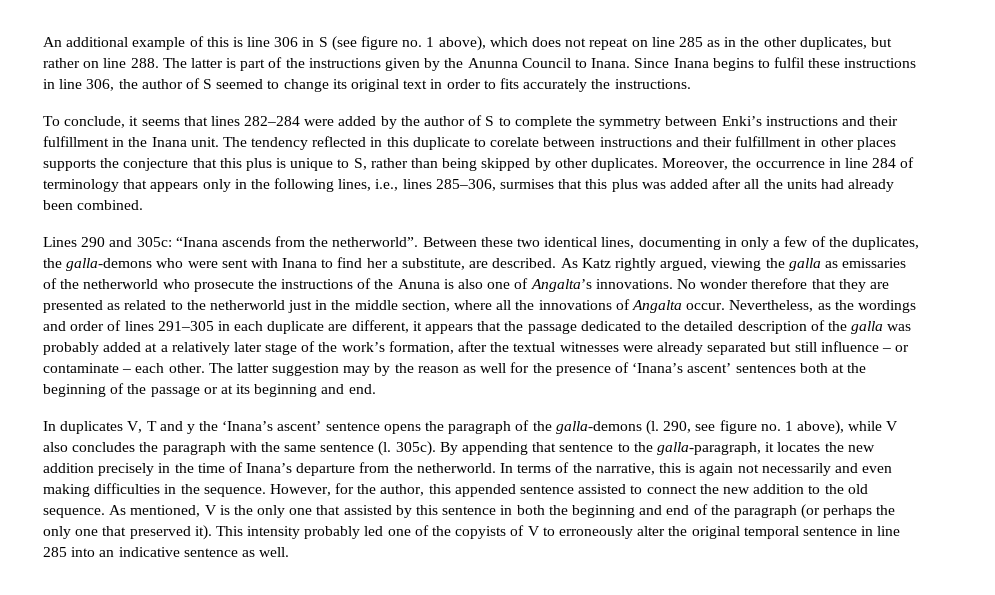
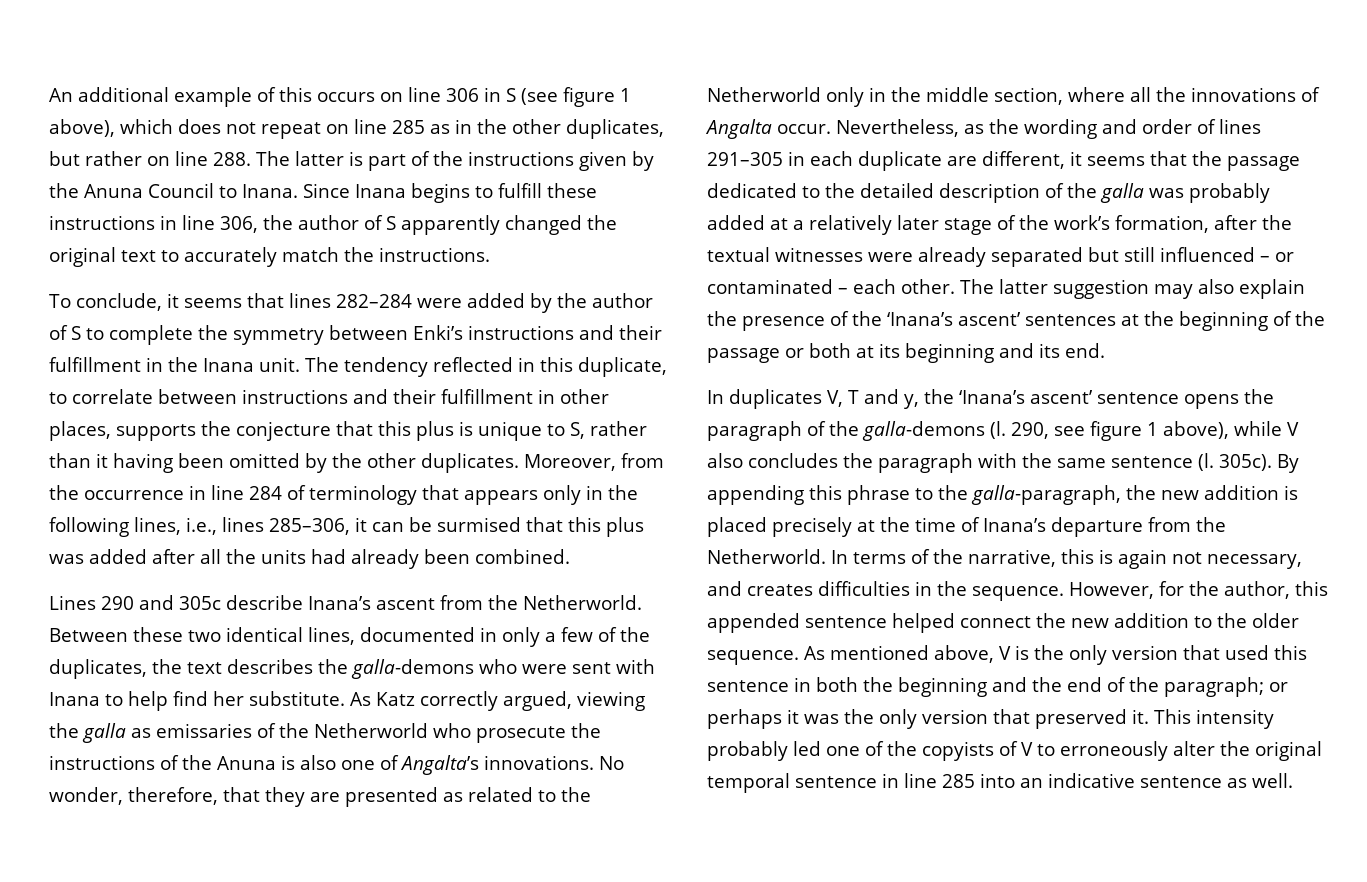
- An additional example of this is line 306 in S (see figure no. 1 above), which does not repeat on line 285 as in the other duplicates, but rather on line 288. The latter is part of the instructions given by the Anunna Council to Inana.
+ An additional example of this occurs on line 306 in S (see figure 1 above), which does not repeat on line 285 as in the other duplicates, but rather on line 288. The latter is part of the instructions given by the Anuna Council to Inana.
- Since Inana begins to fulfil these instructions in line 306, the author of S seemed to change its original text in order to fits accurately the instructions.
+ Since Inana begins to fulfill these instructions in line 306, the author of S apparently changed the original text to accurately match the instructions.
- The tendency reflected in this duplicate to corelate between instructions and their fulfillment in other places supports the conjecture that this plus is unique to S, rather than being skipped by other duplicates.
+ The tendency reflected in this duplicate, to correlate between instructions and their fulfillment in other places, supports the conjecture that this plus is unique to S, rather than it having been omitted by the other duplicates.
- Moreover, the occurrence in line 284 of terminology that appears only in the following lines, i.e., lines 285–306, surmises that this plus was added after all the units had already been combined.
+ Moreover, from the occurrence in line 284 of terminology that appears only in the following lines, i.e., lines 285–306, it can be surmised that this plus was added after all the units had already been combined.
- Lines 290 and 305c: “Inana ascends from the netherworld”.
+ Lines 290 and 305c describe Inana’s ascent from the Netherworld.
- Between these two identical lines, documenting in only a few of the duplicates, the galla-demons who were sent with Inana to find her a substitute, are described.
+ Between these two identical lines, documented in only a few of the duplicates, the text describes the galla-demons who were sent with Inana to help find her substitute.
- As Katz rightly argued, viewing the galla as emissaries of the netherworld who prosecute the instructions of the Anuna is also one of Angalta’s innovations.
+ As Katz correctly argued, viewing the galla as emissaries of the Netherworld who prosecute the instructions of the Anuna is also one of Angalta’s innovations.
- No wonder therefore that they are presented as related to the netherworld just in the middle section, where all the innovations of Angalta occur.
+ No wonder, therefore, that they are presented as related to the Netherworld only in the middle section, where all the innovations of Angalta occur.
- Nevertheless, as the wordings and order of lines 291–305 in each duplicate are different, it appears that the passage dedicated to the detailed description of the galla was probably added at a relatively later stage of the work’s formation, after the textual witnesses were already separated but still influence – or contaminate – each other.
+ Nevertheless, as the wording and order of lines 291–305 in each duplicate are different, it seems that the passage dedicated to the detailed description of the galla was probably added at a relatively later stage of the work’s formation, after the textual witnesses were already separated but still influenced – or contaminated – each other.
- The latter suggestion may by the reason as well for the presence of ‘Inana’s ascent’ sentences both at the beginning of the passage or at its beginning and end.
+ The latter suggestion may also explain the presence of the ‘Inana’s ascent’ sentences at the beginning of the passage or both at its beginning and its end.
- In duplicates V, T and y the ‘Inana’s ascent’ sentence opens the paragraph of the galla-demons (l.
+ In duplicates V, T and y, the ‘Inana’s ascent’ sentence opens the paragraph of the galla-demons (l.
- 290, see figure no. 1 above), while V also concludes the paragraph with the same sentence (l.
+ 290, see figure 1 above), while V also concludes the paragraph with the same sentence (l.
- By appending that sentence to the galla-paragraph, it locates the new addition precisely in the time of Inana’s departure from the netherworld.
+ By appending this phrase to the galla-paragraph, the new addition is placed precisely at the time of Inana’s departure from the Netherworld.
- In terms of the narrative, this is again not necessarily and even making difficulties in the sequence.
+ In terms of the narrative, this is again not necessary, and creates difficulties in the sequence.
- However, for the author, this appended sentence assisted to connect the new addition to the old sequence.
+ However, for the author, this appended sentence helped connect the new addition to the older sequence.
- As mentioned, V is the only one that assisted by this sentence in both the beginning and end of the paragraph (or perhaps the only one that preserved it).
+ As mentioned above, V is the only version that used this sentence in both the beginning and the end of the paragraph; or perhaps it was the only version that preserved it.

